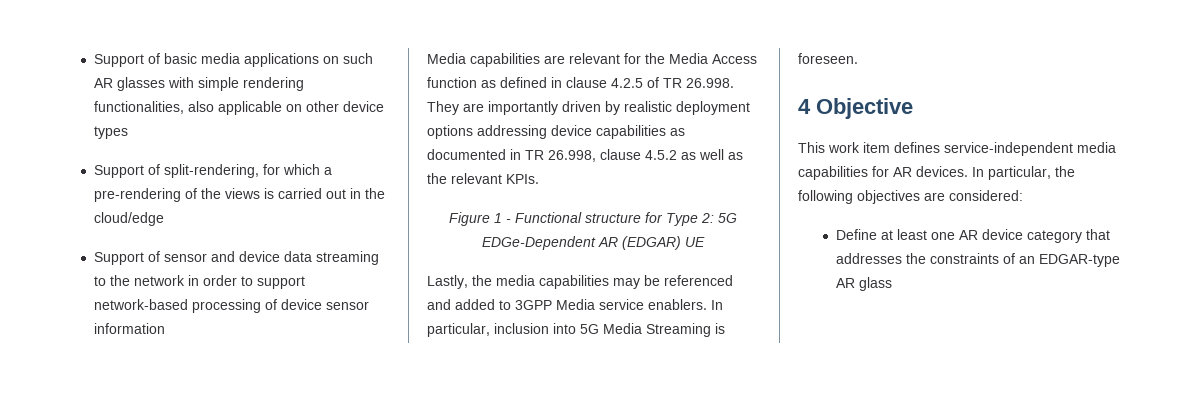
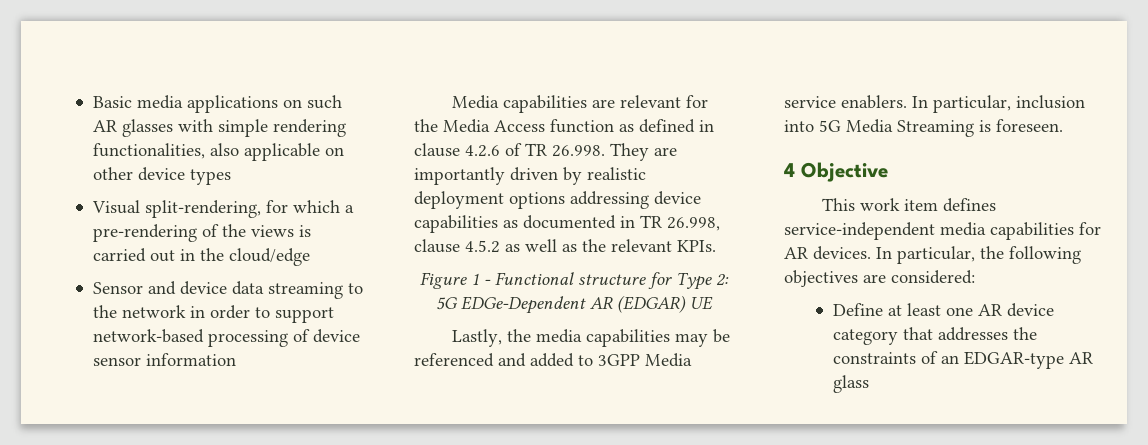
- Support of basic media applications on such AR glasses with simple rendering functionalities, also applicable on other device types
+ Basic media applications on such AR glasses with simple rendering functionalities, also applicable on other device types
- Support of split-rendering, for which a pre-rendering of the views is carried out in the cloud/edge
+ Visual split-rendering, for which a pre-rendering of the views is carried out in the cloud/edge
- Support of sensor and device data streaming to the network in order to support network-based processing of device sensor information
+ Sensor and device data streaming to the network in order to support network-based processing of device sensor information
- Media capabilities are relevant for the Media Access function as defined in clause 4.2.5 of TR 26.998. They are importantly driven by realistic deployment options addressing device capabilities as documented in TR 26.998, clause 4.5.2 as well as the relevant KPIs.
+ Media capabilities are relevant for the Media Access function as defined in clause 4.2.6 of TR 26.998. They are importantly driven by realistic deployment options addressing device capabilities as documented in TR 26.998, clause 4.5.2 as well as the relevant KPIs.

